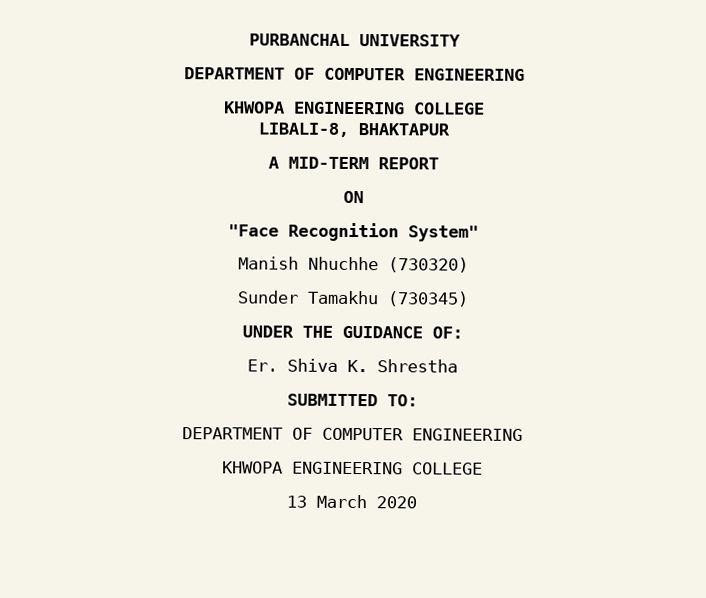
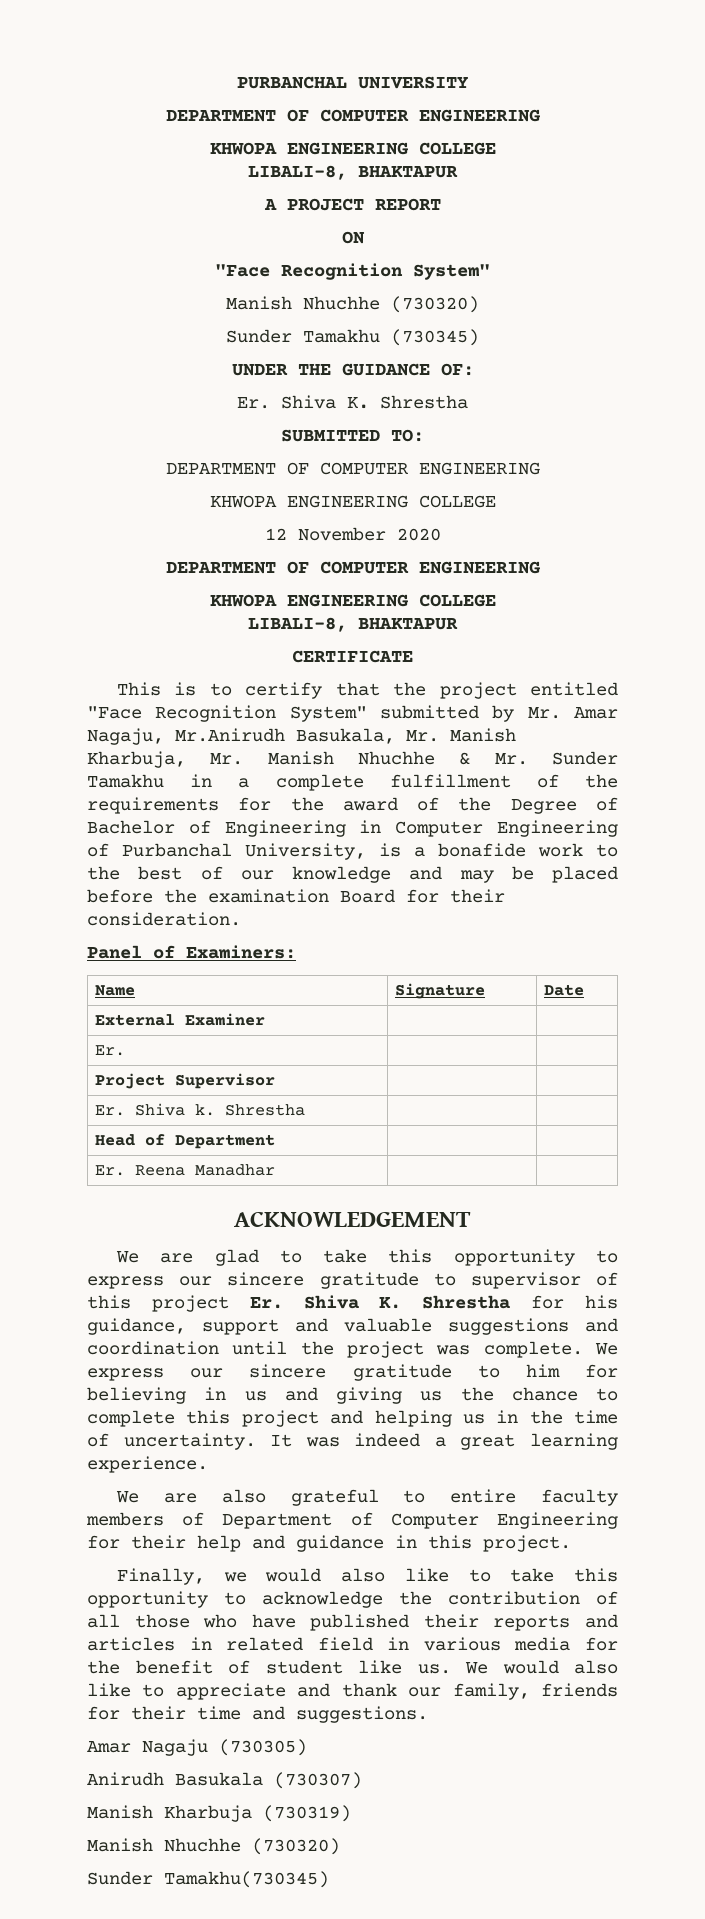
- A MID-TERM REPORT
+ A PROJECT REPORT
- 13 March 2020
+ 12 November 2020
+ DEPARTMENT OF COMPUTER ENGINEERING
+ KHWOPA ENGINEERING COLLEGE
+ LIBALI-8, BHAKTAPUR
+ CERTIFICATE
+ This is to certify that the project entitled "Face Recognition System" submitted by Mr. Amar Nagaju, Mr.Anirudh Basukala, Mr. Manish Kharbuja, Mr. Manish Nhuchhe & Mr. Sunder Tamakhu in a complete fulfillment of the requirements for the award of the Degree of Bachelor of Engineering in Computer Engineering of Purbanchal University, is a bonafide work to the best of our knowledge and may be placed before the examination Board for their consideration.
+ Panel of Examiners:
+ Name | Signature | Date
+ External Examiner | |
+ Er. | |
+ Project Supervisor | |
+ Er. Shiva k. Shrestha | |
+ Head of Department | |
+ Er. Reena Manadhar | |
+ ACKNOWLEDGEMENT
+ We are glad to take this opportunity to express our sincere gratitude to supervisor of this project Er. Shiva K. Shrestha for his guidance, support and valuable suggestions and coordination until the project was complete. We express our sincere gratitude to him for believing in us and giving us the chance to complete this project and helping us in the time of uncertainty. It was indeed a great learning experience.
+ We are also grateful to entire faculty members of Department of Computer Engineering for their help and guidance in this project.
+ Finally, we would also like to take this opportunity to acknowledge the contribution of all those who have published their reports and articles in related field in various media for the benefit of student like us. We would also like to appreciate and thank our family, friends for their time and suggestions.
+ Amar Nagaju (730305)
+ Anirudh Basukala (730307)
+ Manish Kharbuja (730319)
+ Manish Nhuchhe (730320)
+ Sunder Tamakhu(730345)

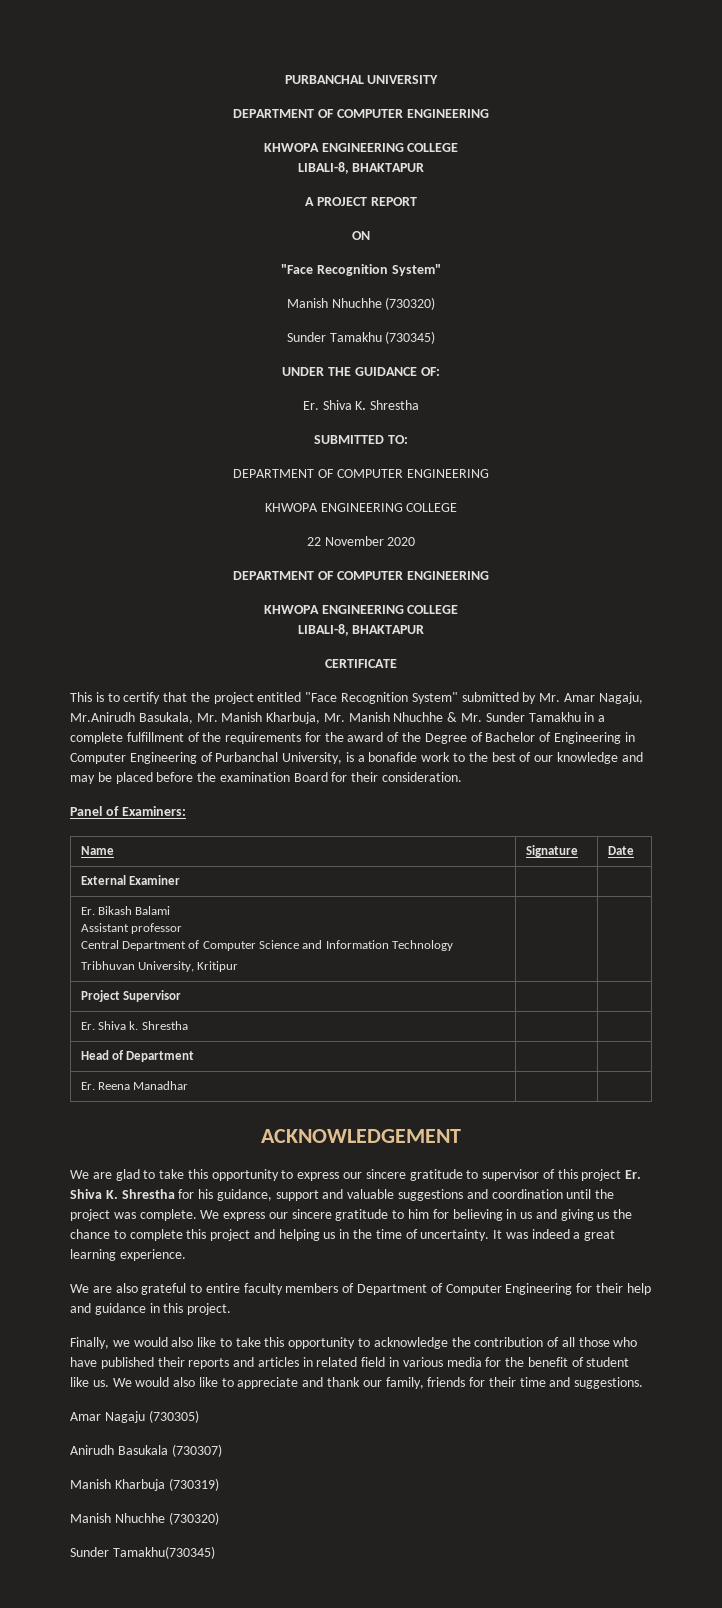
- 12 November 2020
+ 22 November 2020
- Er. | |
+ Er. Bikash Balami
+ Assistant professor
+ Central Department of Computer Science and Information Technology
+ Tribhuvan University, Kritipur | |

